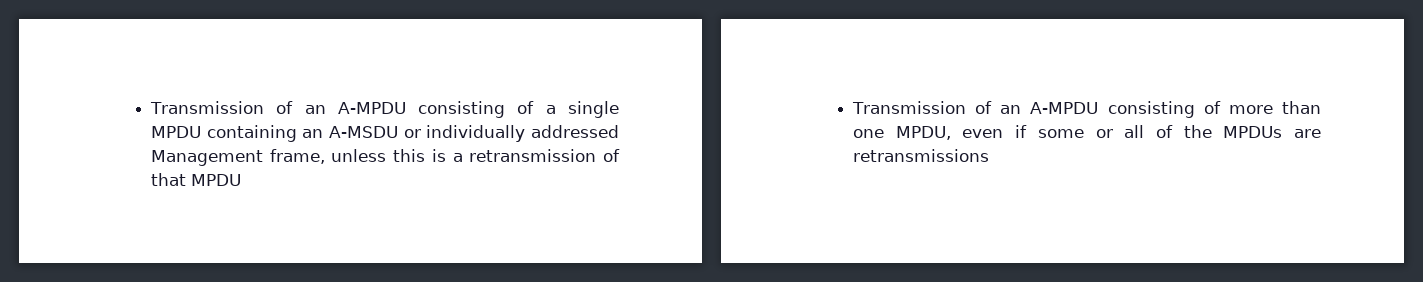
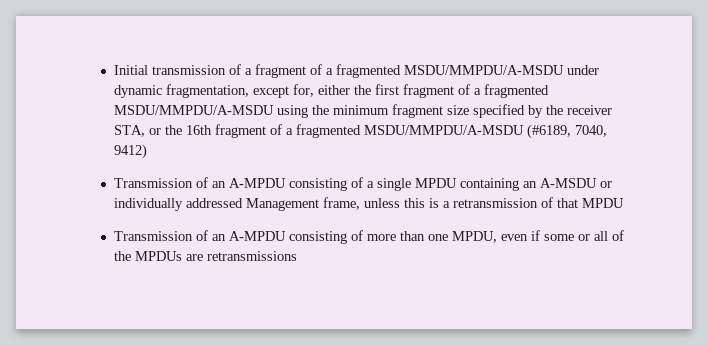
+ Initial transmission of a fragment of a fragmented MSDU/MMPDU/A-MSDU under dynamic fragmentation, except for, either the first fragment of a fragmented MSDU/MMPDU/A-MSDU using the minimum fragment size specified by the receiver STA, or the 16th fragment of a fragmented MSDU/MMPDU/A-MSDU (#6189, 7040, 9412)

